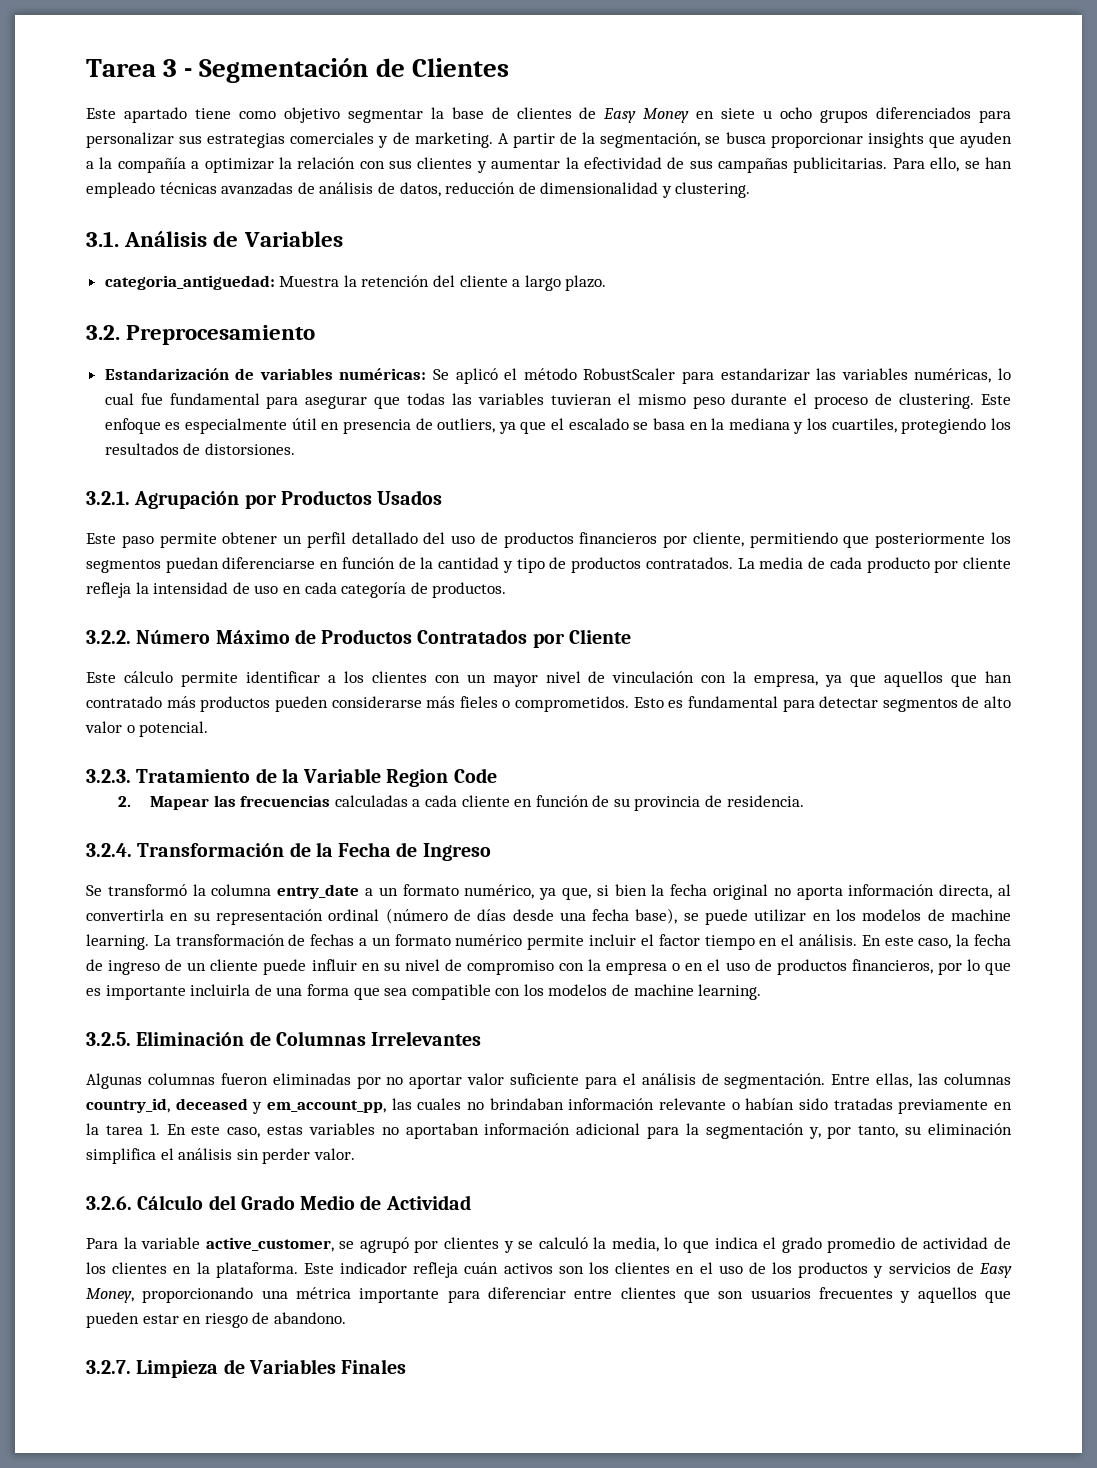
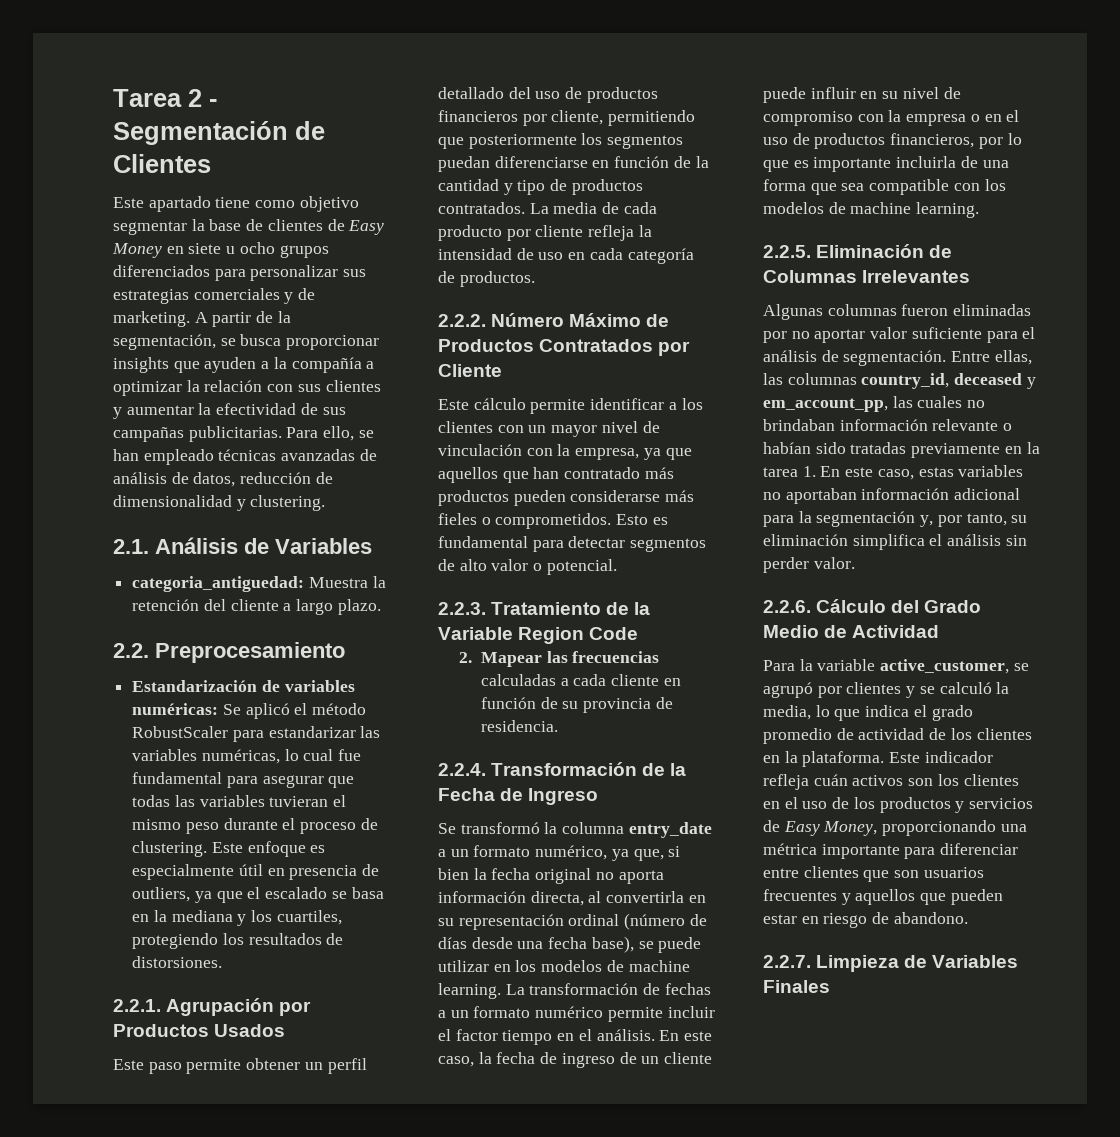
- Tarea 3 - Segmentación de Clientes
+ Tarea 2 - Segmentación de Clientes
- 3.1. Análisis de Variables
+ 2.1. Análisis de Variables
- 3.2. Preprocesamiento
+ 2.2. Preprocesamiento
- 3.2.1. Agrupación por Productos Usados
+ 2.2.1. Agrupación por Productos Usados
- 3.2.2. Número Máximo de Productos Contratados por Cliente
+ 2.2.2. Número Máximo de Productos Contratados por Cliente
- 3.2.3. Tratamiento de la Variable Region Code
+ 2.2.3. Tratamiento de la Variable Region Code
- 3.2.4. Transformación de la Fecha de Ingreso
+ 2.2.4. Transformación de la Fecha de Ingreso
- 3.2.5. Eliminación de Columnas Irrelevantes
+ 2.2.5. Eliminación de Columnas Irrelevantes
- 3.2.6. Cálculo del Grado Medio de Actividad
+ 2.2.6. Cálculo del Grado Medio de Actividad
- 3.2.7. Limpieza de Variables Finales
+ 2.2.7. Limpieza de Variables Finales

